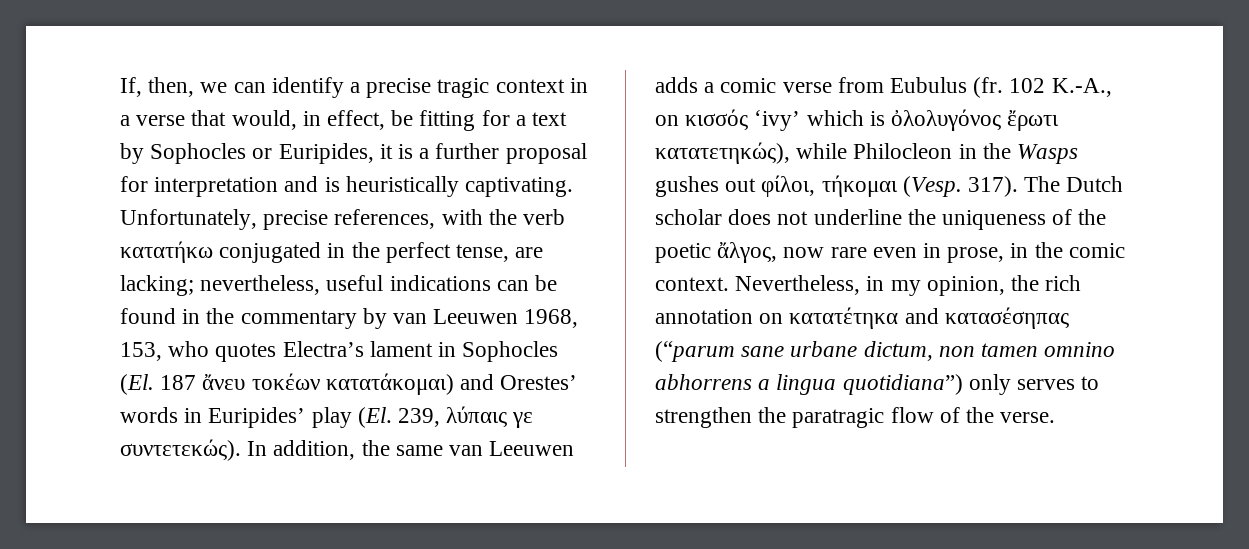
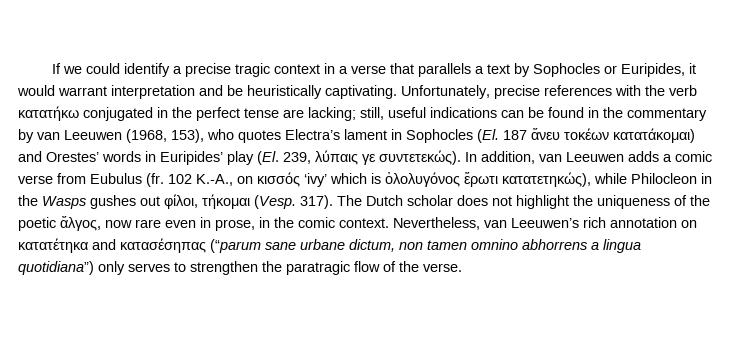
- If, then, we can identify a precise tragic context in a verse that would, in effect, be fitting for a text by Sophocles or Euripides, it is a further proposal for interpretation and is heuristically captivating.
+ If we could identify a precise tragic context in a verse that parallels a text by Sophocles or Euripides, it would warrant interpretation and be heuristically captivating.
- Unfortunately, precise references, with the verb κατατήκω conjugated in the perfect tense, are lacking; nevertheless, useful indications can be found in the commentary by van Leeuwen 1968, 153, who quotes Electra’s lament in Sophocles (El. 187 ἄνευ τοκέων κατατάκομαι) and Orestes’ words in Euripides’ play (El. 239, λύπαις γε συντετεκώς).
+ Unfortunately, precise references with the verb κατατήκω conjugated in the perfect tense are lacking; still, useful indications can be found in the commentary by van Leeuwen (1968, 153), who quotes Electra’s lament in Sophocles (El. 187 ἄνευ τοκέων κατατάκομαι) and Orestes’ words in Euripides’ play (El. 239, λύπαις γε συντετεκώς).
- In addition, the same van Leeuwen adds a comic verse from Eubulus (fr.
+ In addition, van Leeuwen adds a comic verse from Eubulus (fr.
- The Dutch scholar does not underline the uniqueness of the poetic ἄλγος, now rare even in prose, in the comic context.
+ The Dutch scholar does not highlight the uniqueness of the poetic ἄλγος, now rare even in prose, in the comic context.
- Nevertheless, in my opinion, the rich annotation on κατατέτηκα and κατασέσηπας (“parum sane urbane dictum, non tamen omnino abhorrens a lingua quotidiana”) only serves to strengthen the paratragic flow of the verse.
+ Nevertheless, van Leeuwen’s rich annotation on κατατέτηκα and κατασέσηπας (“parum sane urbane dictum, non tamen omnino abhorrens a lingua quotidiana”) only serves to strengthen the paratragic flow of the verse.

